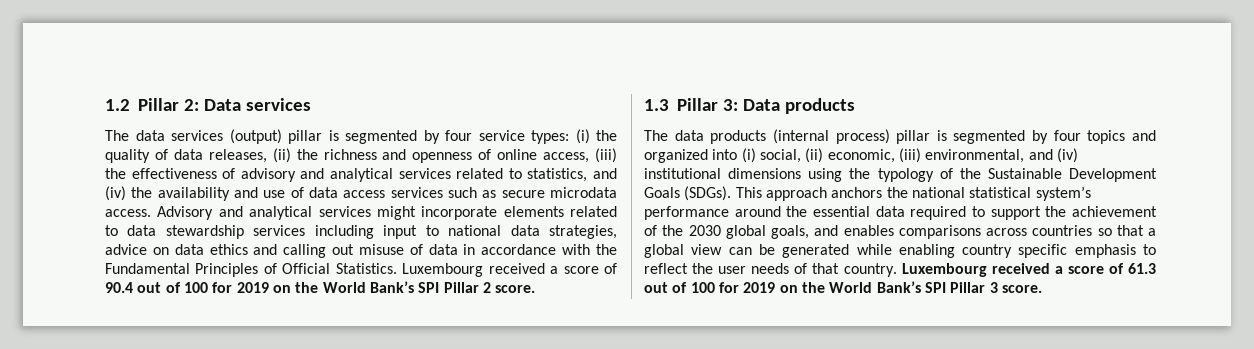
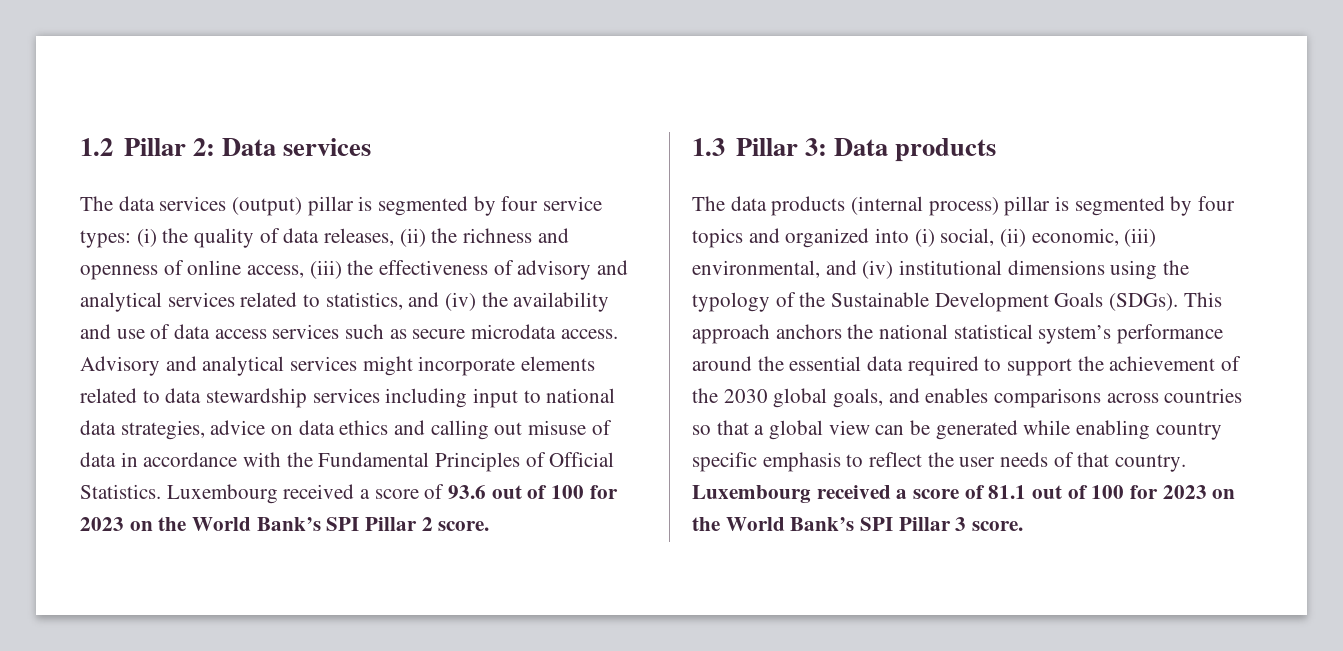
- Luxembourg received a score of 90.4 out of 100 for 2019 on the World Bank’s SPI Pillar 2 score.
+ Luxembourg received a score of 93.6 out of 100 for 2023 on the World Bank’s SPI Pillar 2 score.
- Luxembourg received a score of 61.3 out of 100 for 2019 on the World Bank’s SPI Pillar 3 score.
+ Luxembourg received a score of 81.1 out of 100 for 2023 on the World Bank’s SPI Pillar 3 score.

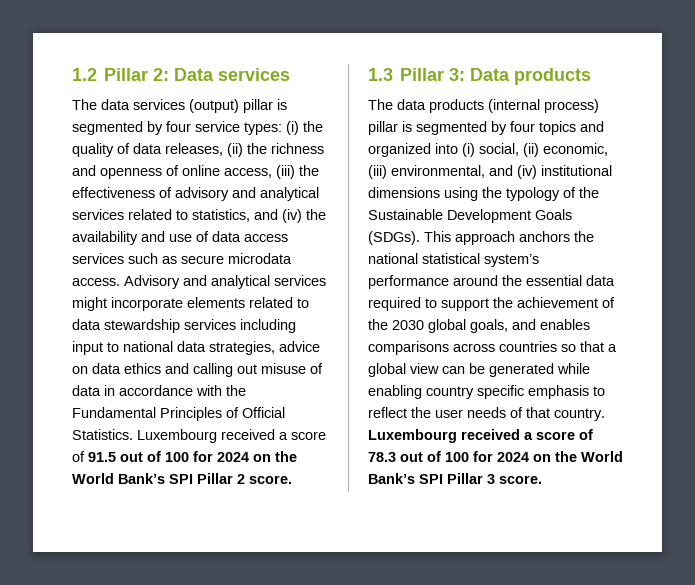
- Luxembourg received a score of 93.6 out of 100 for 2023 on the World Bank’s SPI Pillar 2 score.
+ Luxembourg received a score of 91.5 out of 100 for 2024 on the World Bank’s SPI Pillar 2 score.
- Luxembourg received a score of 81.1 out of 100 for 2023 on the World Bank’s SPI Pillar 3 score.
+ Luxembourg received a score of 78.3 out of 100 for 2024 on the World Bank’s SPI Pillar 3 score.

